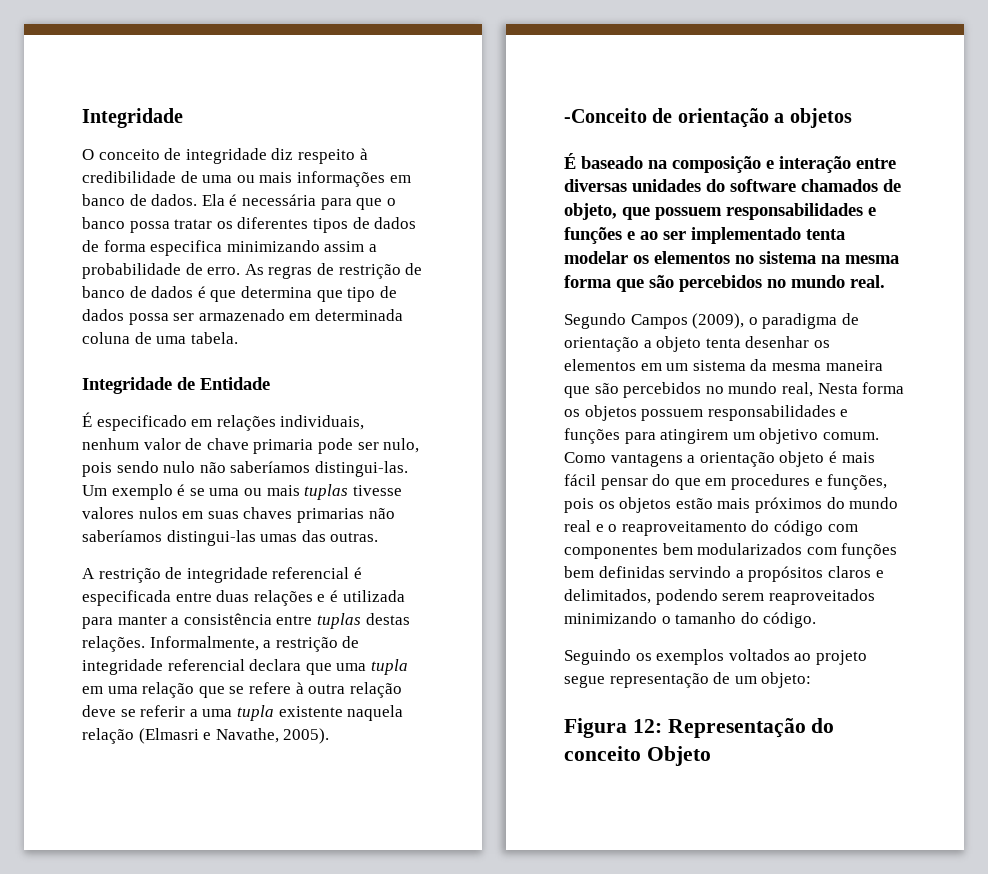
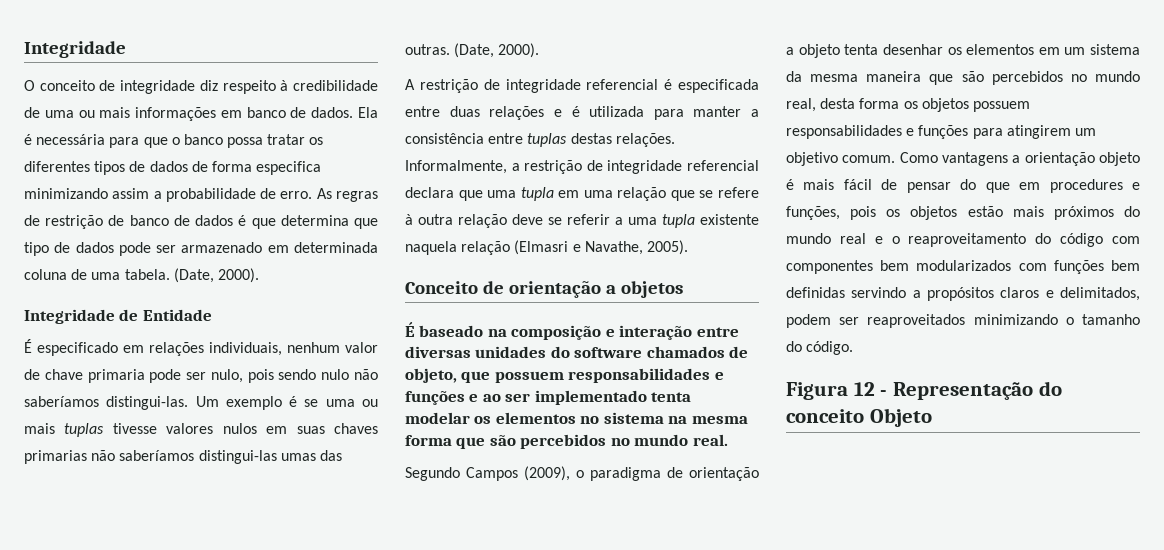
- As regras de restrição de banco de dados é que determina que tipo de dados possa ser armazenado em determinada coluna de uma tabela.
+ As regras de restrição de banco de dados é que determina que tipo de dados pode ser armazenado em determinada coluna de uma tabela. (Date, 2000).
- Um exemplo é se uma ou mais tuplas tivesse valores nulos em suas chaves primarias não saberíamos distingui-las umas das outras.
+ Um exemplo é se uma ou mais tuplas tivesse valores nulos em suas chaves primarias não saberíamos distingui-las umas das outras. (Date, 2000).
- -Conceito de orientação a objetos
+ Conceito de orientação a objetos
- Segundo Campos (2009), o paradigma de orientação a objeto tenta desenhar os elementos em um sistema da mesma maneira que são percebidos no mundo real, Nesta forma os objetos possuem responsabilidades e funções para atingirem um objetivo comum.
+ Segundo Campos (2009), o paradigma de orientação a objeto tenta desenhar os elementos em um sistema da mesma maneira que são percebidos no mundo real, desta forma os objetos possuem responsabilidades e funções para atingirem um objetivo comum.
- Como vantagens a orientação objeto é mais fácil pensar do que em procedures e funções, pois os objetos estão mais próximos do mundo real e o reaproveitamento do código com componentes bem modularizados com funções bem definidas servindo a propósitos claros e delimitados, podendo serem reaproveitados minimizando o tamanho do código.
+ Como vantagens a orientação objeto é mais fácil de pensar do que em procedures e funções, pois os objetos estão mais próximos do mundo real e o reaproveitamento do código com componentes bem modularizados com funções bem definidas servindo a propósitos claros e delimitados, podem ser reaproveitados minimizando o tamanho do código.
- Seguindo os exemplos voltados ao projeto segue representação de um objeto:
- Figura 12: Representação do conceito Objeto
+ Figura 12 - Representação do conceito Objeto

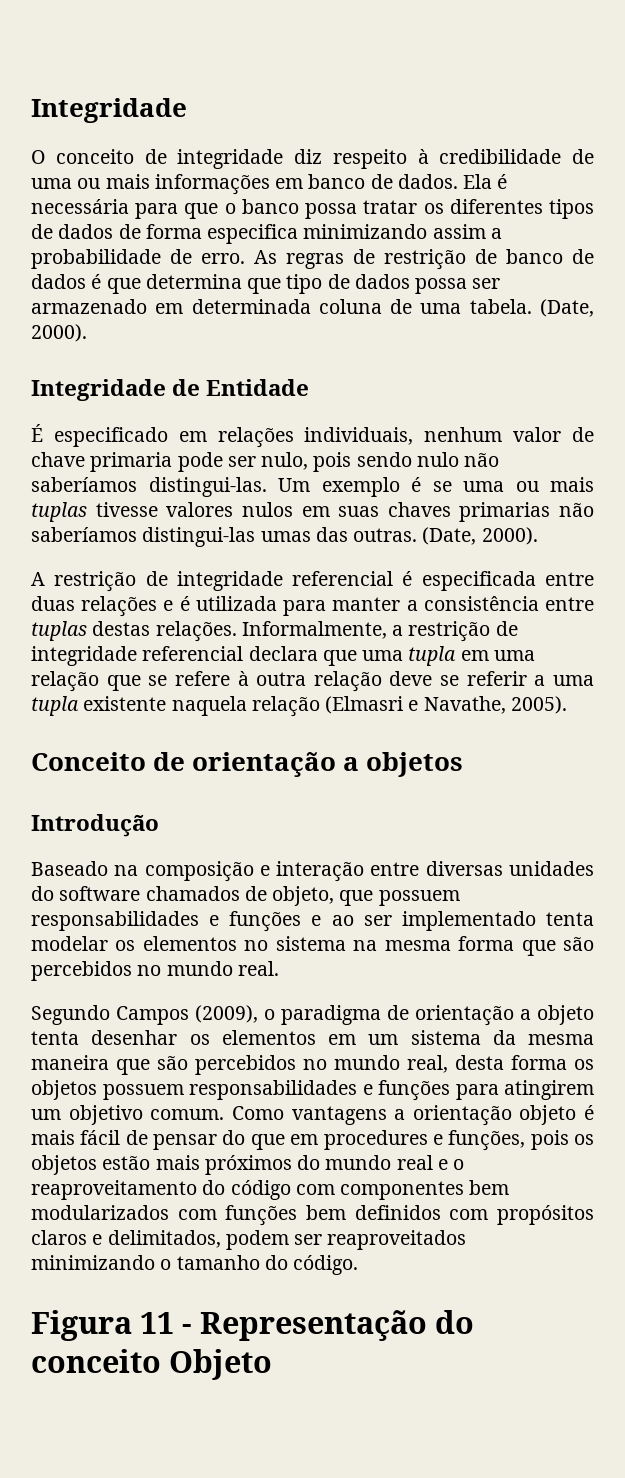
- As regras de restrição de banco de dados é que determina que tipo de dados pode ser armazenado em determinada coluna de uma tabela.
+ As regras de restrição de banco de dados é que determina que tipo de dados possa ser armazenado em determinada coluna de uma tabela.
- É baseado na composição e interação entre diversas unidades do software chamados de objeto, que possuem responsabilidades e funções e ao ser implementado tenta modelar os elementos no sistema na mesma forma que são percebidos no mundo real.
+ Introdução
+ Baseado na composição e interação entre diversas unidades do software chamados de objeto, que possuem responsabilidades e funções e ao ser implementado tenta modelar os elementos no sistema na mesma forma que são percebidos no mundo real.
- Como vantagens a orientação objeto é mais fácil de pensar do que em procedures e funções, pois os objetos estão mais próximos do mundo real e o reaproveitamento do código com componentes bem modularizados com funções bem definidas servindo a propósitos claros e delimitados, podem ser reaproveitados minimizando o tamanho do código.
+ Como vantagens a orientação objeto é mais fácil de pensar do que em procedures e funções, pois os objetos estão mais próximos do mundo real e o reaproveitamento do código com componentes bem modularizados com funções bem definidos com propósitos claros e delimitados, podem ser reaproveitados minimizando o tamanho do código.
- Figura 12 - Representação do conceito Objeto
+ Figura 11 - Representação do conceito Objeto

